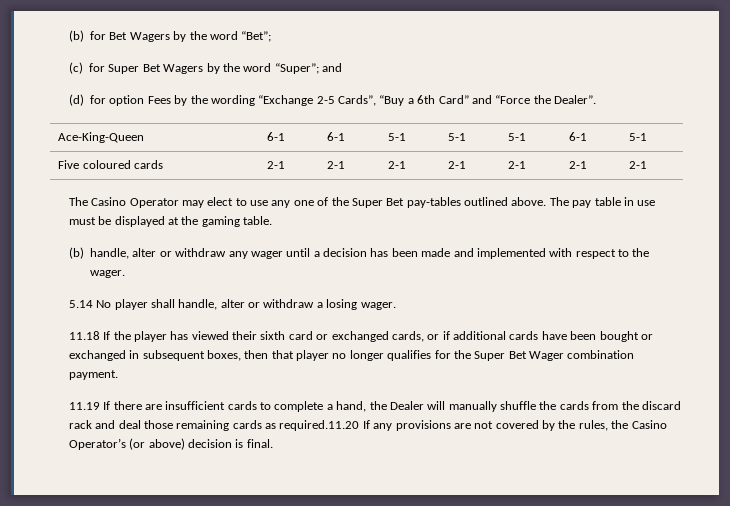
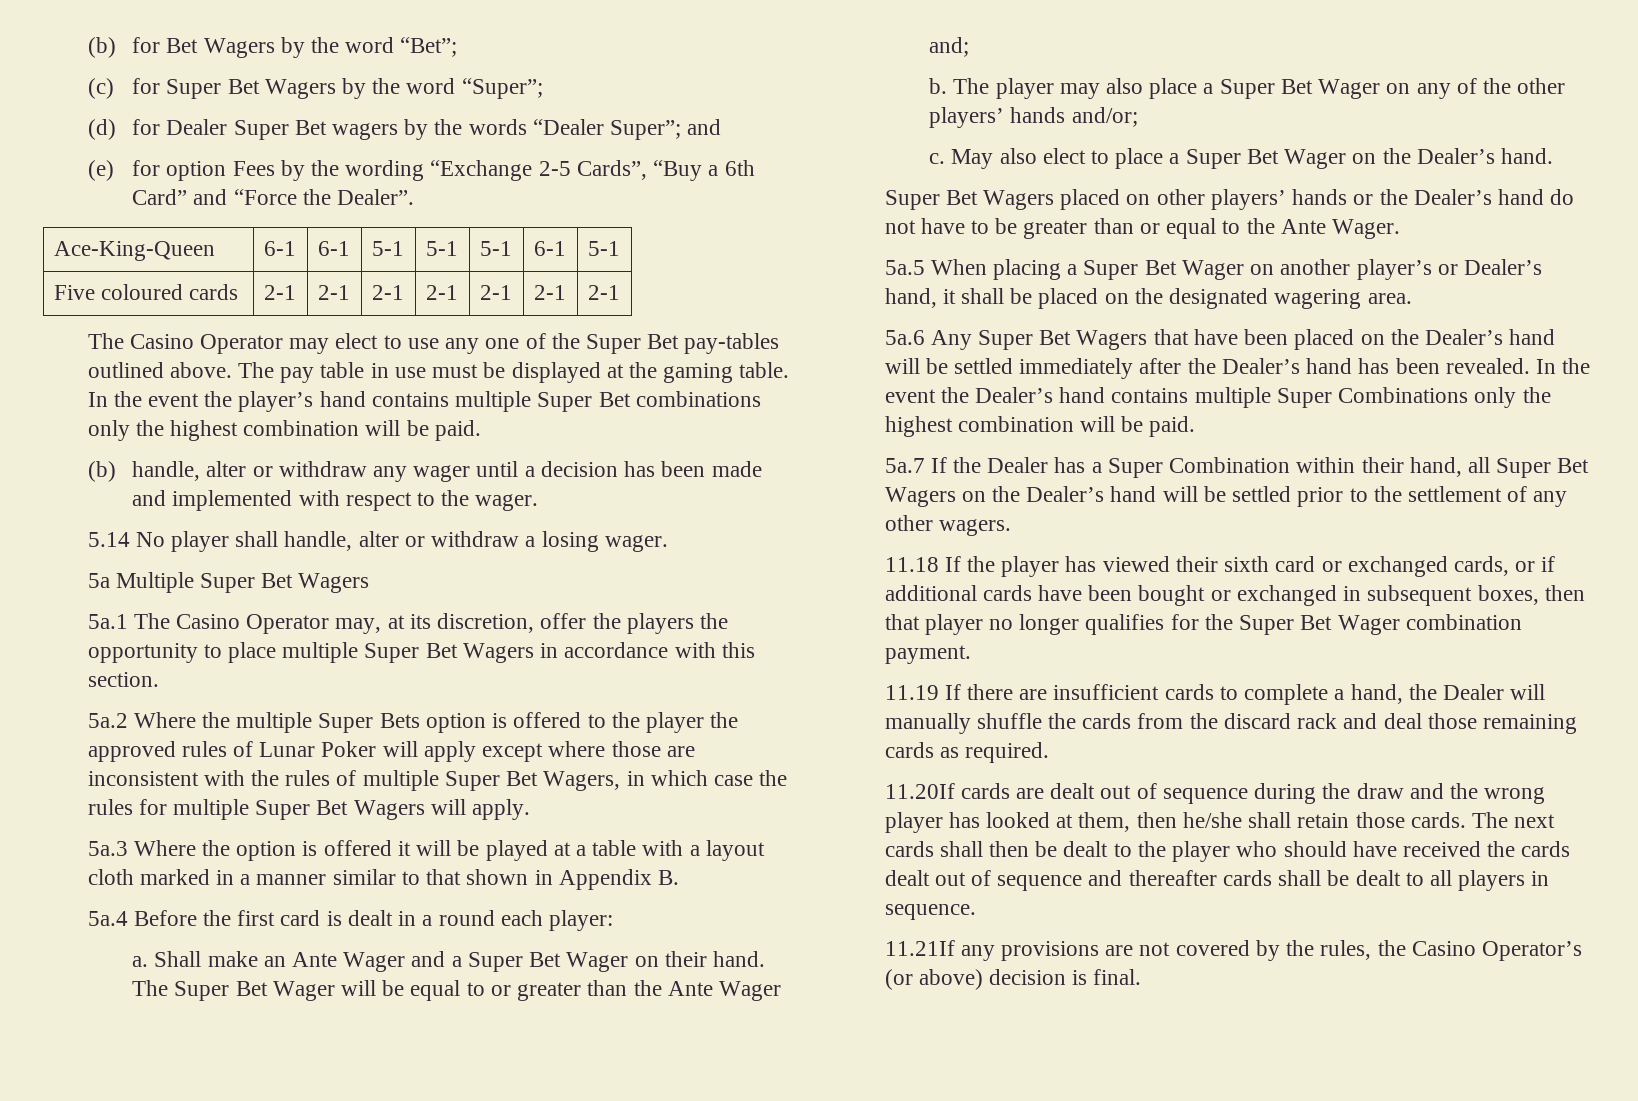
- (c) for Super Bet Wagers by the word “Super”; and
+ (c) for Super Bet Wagers by the word “Super”;
+ (d) for Dealer Super Bet wagers by the words “Dealer Super”; and
- (d) for option Fees by the wording “Exchange 2-5 Cards”, “Buy a 6th Card” and “Force the Dealer”.
+ (e) for option Fees by the wording “Exchange 2-5 Cards”, “Buy a 6th Card” and “Force the Dealer”.
+ In the event the player’s hand contains multiple Super Bet combinations only the highest combination will be paid.
+ 5a Multiple Super Bet Wagers
+ 5a.1 The Casino Operator may, at its discretion, offer the players the opportunity to place multiple Super Bet Wagers in accordance with this section.
+ 5a.2 Where the multiple Super Bets option is offered to the player the approved rules of Lunar Poker will apply except where those are inconsistent with the rules of multiple Super Bet Wagers, in which case the rules for multiple Super Bet Wagers will apply.
+ 5a.3 Where the option is offered it will be played at a table with a layout cloth marked in a manner similar to that shown in Appendix B.
+ 5a.4 Before the first card is dealt in a round each player:
+ a. Shall make an Ante Wager and a Super Bet Wager on their hand. The Super Bet Wager will be equal to or greater than the Ante Wager and;
+ b. The player may also place a Super Bet Wager on any of the other players’ hands and/or;
+ c. May also elect to place a Super Bet Wager on the Dealer’s hand.
+ Super Bet Wagers placed on other players’ hands or the Dealer’s hand do not have to be greater than or equal to the Ante Wager.
+ 5a.5 When placing a Super Bet Wager on another player’s or Dealer’s hand, it shall be placed on the designated wagering area.
+ 5a.6 Any Super Bet Wagers that have been placed on the Dealer’s hand will be settled immediately after the Dealer’s hand has been revealed. In the event the Dealer’s hand contains multiple Super Combinations only the highest combination will be paid.
+ 5a.7 If the Dealer has a Super Combination within their hand, all Super Bet Wagers on the Dealer’s hand will be settled prior to the settlement of any other wagers.
- 11.19 If there are insufficient cards to complete a hand, the Dealer will manually shuffle the cards from the discard rack and deal those remaining cards as required.11.20 If any provisions are not covered by the rules, the Casino Operator’s (or above) decision is final.
+ 11.19 If there are insufficient cards to complete a hand, the Dealer will manually shuffle the cards from the discard rack and deal those remaining cards as required.
+ 11.20If cards are dealt out of sequence during the draw and the wrong player has looked at them, then he/she shall retain those cards. The next cards shall then be dealt to the player who should have received the cards dealt out of sequence and thereafter cards shall be dealt to all players in sequence.
+ 11.21If any provisions are not covered by the rules, the Casino Operator’s (or above) decision is final.

